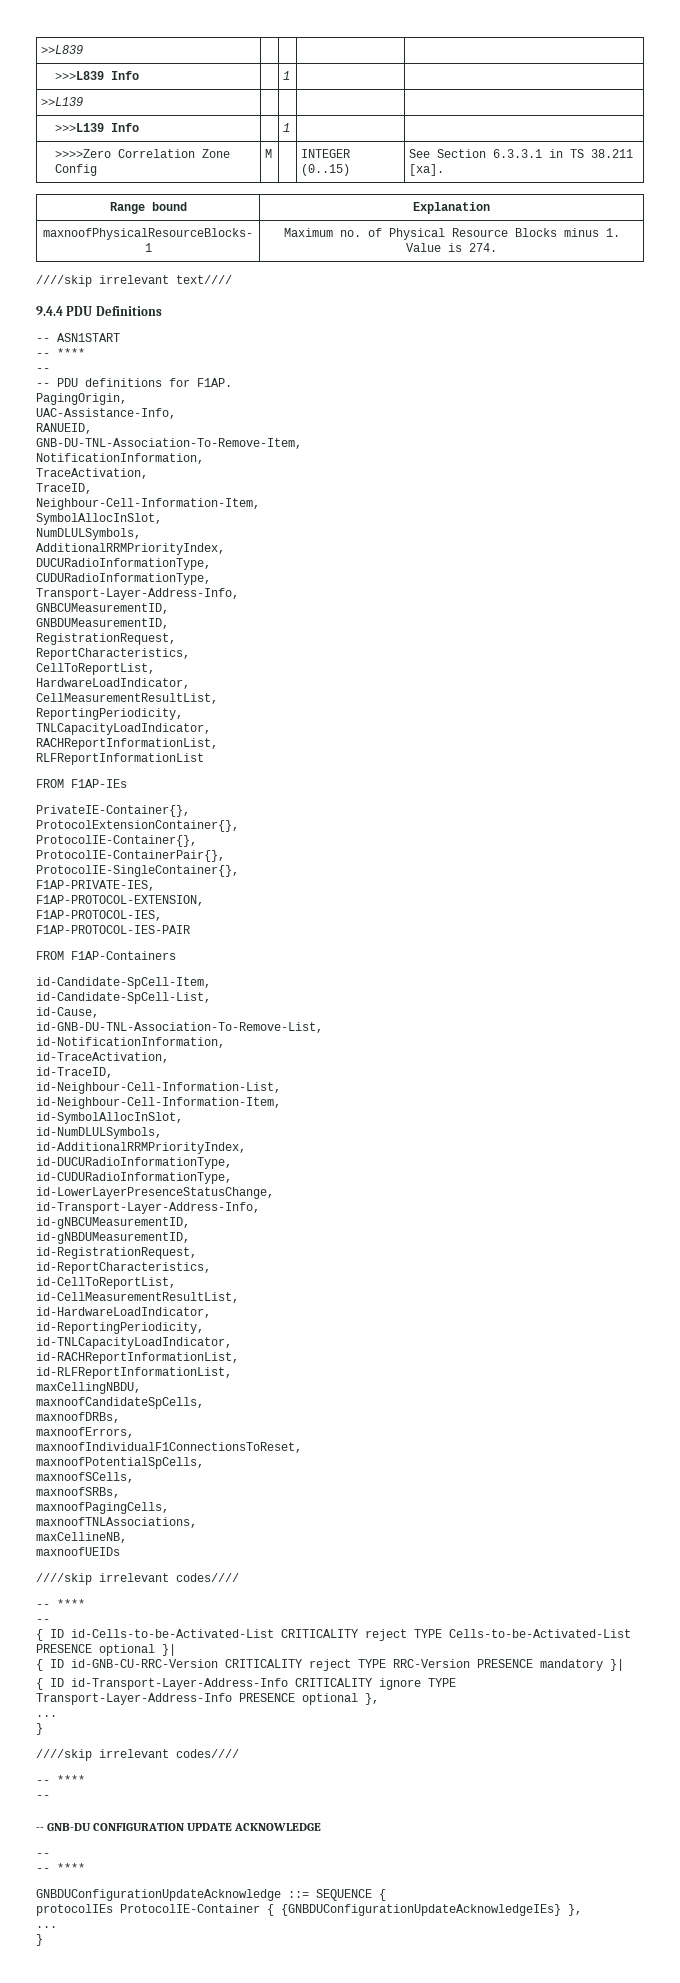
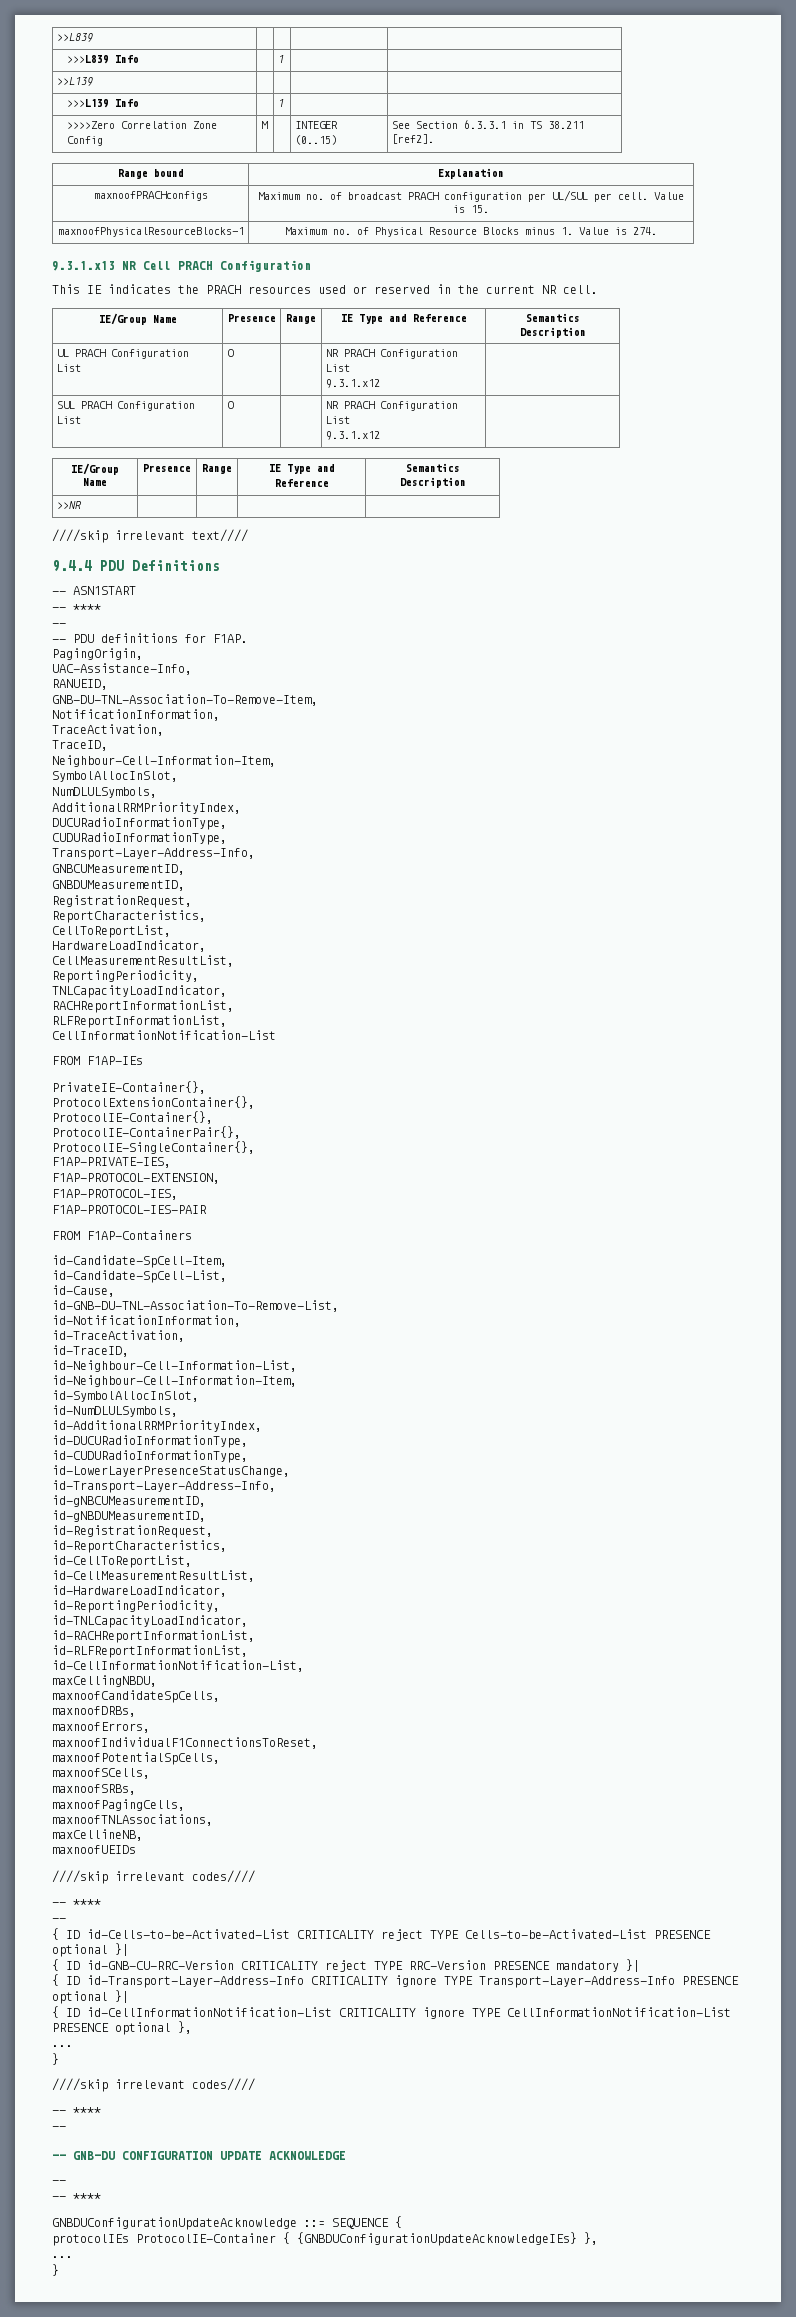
- >>>>Zero Correlation Zone Config | M | | INTEGER (0..15) | See Section 6.3.3.1 in TS 38.211 [xa].
+ >>>>Zero Correlation Zone Config | M | | INTEGER (0..15) | See Section 6.3.3.1 in TS 38.211 [ref2].
+ maxnoofPRACHconfigs | Maximum no. of broadcast PRACH configuration per UL/SUL per cell. Value is 15.
+ 9.3.1.x13 NR Cell PRACH Configuration
+ This IE indicates the PRACH resources used or reserved in the current NR cell.
+ IE/Group Name | Presence | Range | IE Type and Reference | Semantics Description
+ UL PRACH Configuration List | O | | NR PRACH Configuration List
+ 9.3.1.x12 |
+ SUL PRACH Configuration List | O | | NR PRACH Configuration List
+ 9.3.1.x12 |
+ IE/Group Name | Presence | Range | IE Type and Reference | Semantics Description
+ >>NR | | | |
- RLFReportInformationList
+ RLFReportInformationList,
+ CellInformationNotification-List
+ id-CellInformationNotification-List,
- { ID id-Transport-Layer-Address-Info CRITICALITY ignore TYPE Transport-Layer-Address-Info PRESENCE optional },
+ { ID id-Transport-Layer-Address-Info CRITICALITY ignore TYPE Transport-Layer-Address-Info PRESENCE optional }|
+ { ID id-CellInformationNotification-List CRITICALITY ignore TYPE CellInformationNotification-List PRESENCE optional },

